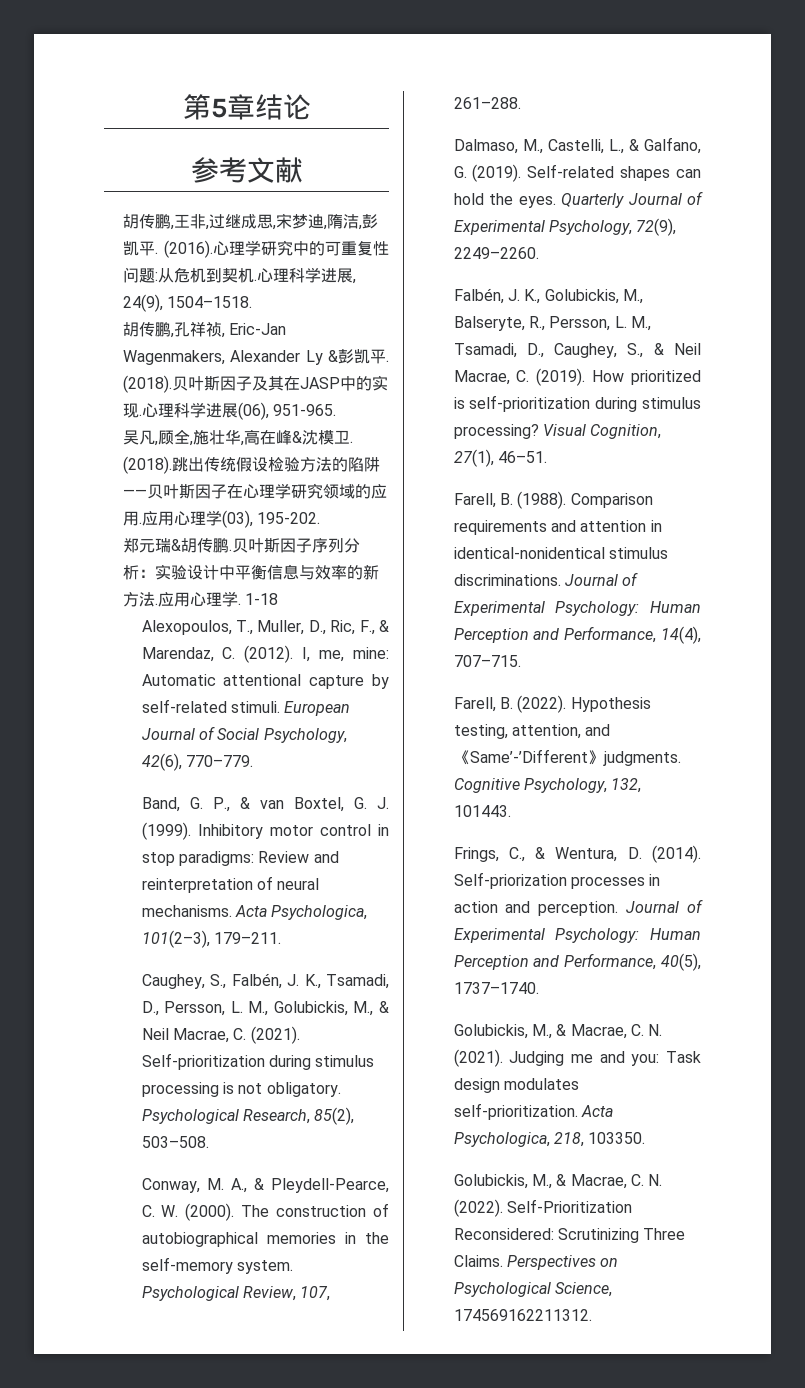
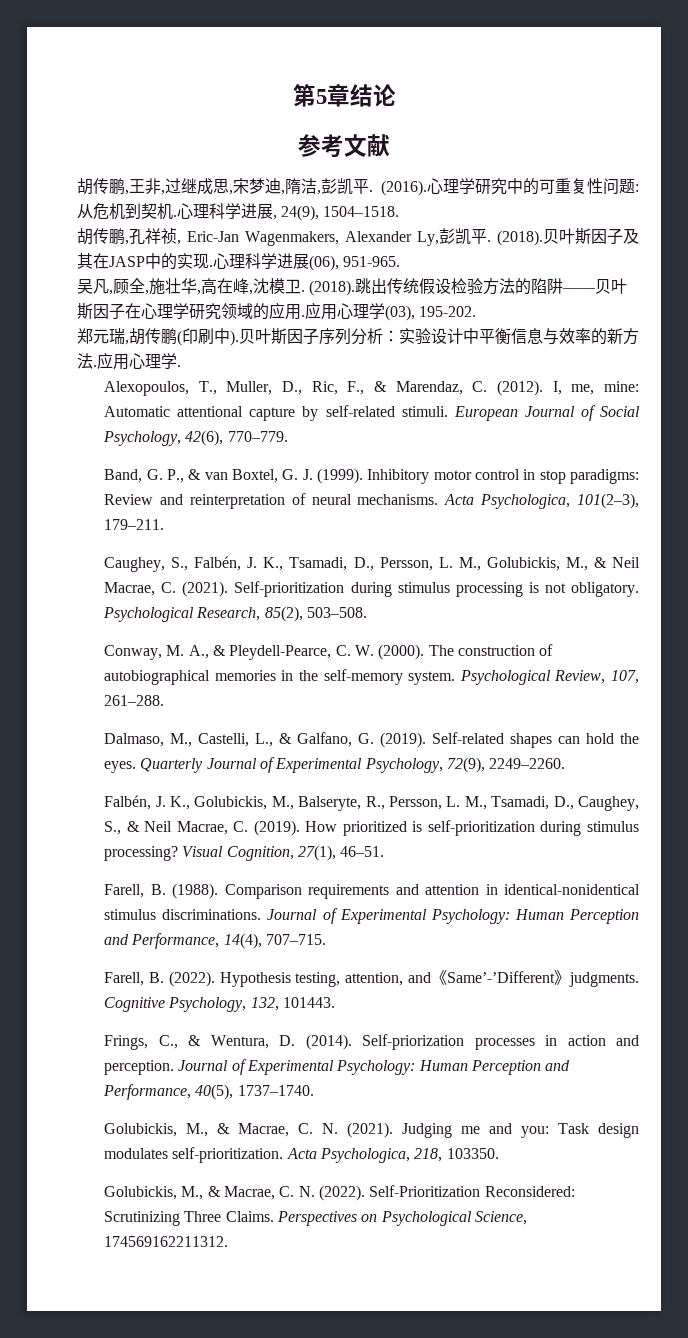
- 胡传鹏,孔祥祯, Eric-Jan Wagenmakers, Alexander Ly &彭凯平.
+ 胡传鹏,孔祥祯, Eric-Jan Wagenmakers, Alexander Ly,彭凯平.
- 吴凡,顾全,施壮华,高在峰&沈模卫.
+ 吴凡,顾全,施壮华,高在峰,沈模卫.
- 郑元瑞&胡传鹏.
+ 郑元瑞,胡传鹏(印刷中).
- 1-18

